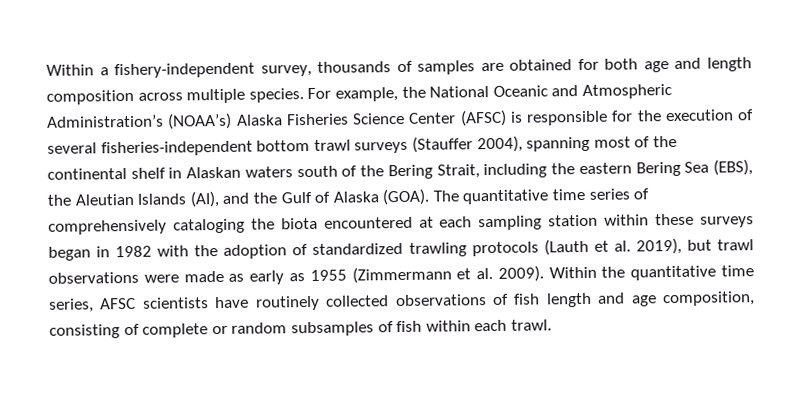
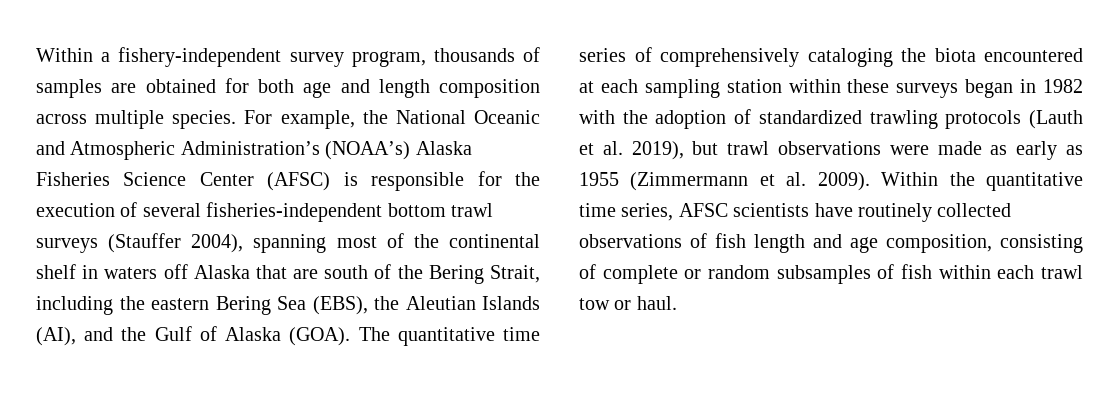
- Within a fishery-independent survey, thousands of samples are obtained for both age and length composition across multiple species.
+ Within a fishery-independent survey program, thousands of samples are obtained for both age and length composition across multiple species.
- For example, the National Oceanic and Atmospheric Administration’s (NOAA’s) Alaska Fisheries Science Center (AFSC) is responsible for the execution of several fisheries-independent bottom trawl surveys (Stauffer 2004), spanning most of the continental shelf in Alaskan waters south of the Bering Strait, including the eastern Bering Sea (EBS), the Aleutian Islands (AI), and the Gulf of Alaska (GOA).
+ For example, the National Oceanic and Atmospheric Administration’s (NOAA’s) Alaska Fisheries Science Center (AFSC) is responsible for the execution of several fisheries-independent bottom trawl surveys (Stauffer 2004), spanning most of the continental shelf in waters off Alaska that are south of the Bering Strait, including the eastern Bering Sea (EBS), the Aleutian Islands (AI), and the Gulf of Alaska (GOA).
- Within the quantitative time series, AFSC scientists have routinely collected observations of fish length and age composition, consisting of complete or random subsamples of fish within each trawl.
+ Within the quantitative time series, AFSC scientists have routinely collected observations of fish length and age composition, consisting of complete or random subsamples of fish within each trawl tow or haul.

